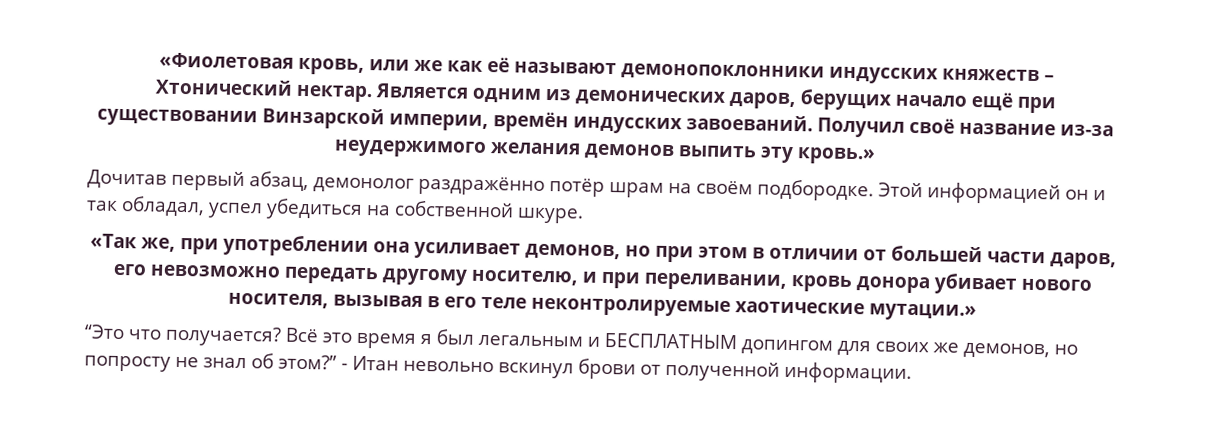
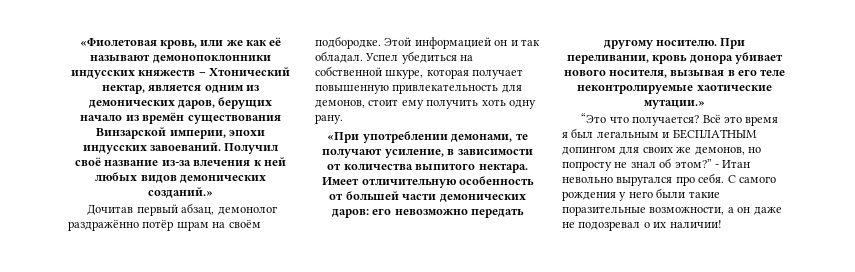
- «Фиолетовая кровь, или же как её называют демонопоклонники индусских княжеств – Хтонический нектар. Является одним из демонических даров, берущих начало ещё при существовании Винзарской империи, времён индусских завоеваний.
+ «Фиолетовая кровь, или же как её называют демонопоклонники индусских княжеств – Хтонический нектар, является одним из демонических даров, берущих начало из времён существования Винзарской империи, эпохи индусских завоеваний.
- Получил своё название из-за неудержимого желания демонов выпить эту кровь.»
+ Получил своё название из-за влечения к ней любых видов демонических созданий.»
- Этой информацией он и так обладал, успел убедиться на собственной шкуре.
- «Так же, при употреблении она усиливает демонов, но при этом в отличии от большей части даров, его невозможно передать другому носителю, и при переливании, кровь донора убивает нового носителя, вызывая в его теле неконтролируемые хаотические мутации.»
+ Этой информацией он и так обладал. Успел убедиться на собственной шкуре, которая получает повышенную привлекательность для демонов, стоит ему получить хоть одну рану.
+ «При употреблении демонами, те получают усиление, в зависимости от количества выпитого нектара. Имеет отличительную особенность от большей части демонических даров: его невозможно передать другому носителю. При переливании, кровь донора убивает нового носителя, вызывая в его теле неконтролируемые хаотические мутации.»
- - Итан невольно вскинул брови от полученной информации.
+ - Итан невольно выругался про себя. С самого рождения у него были такие поразительные возможности, а он даже не подозревал о их наличии!

